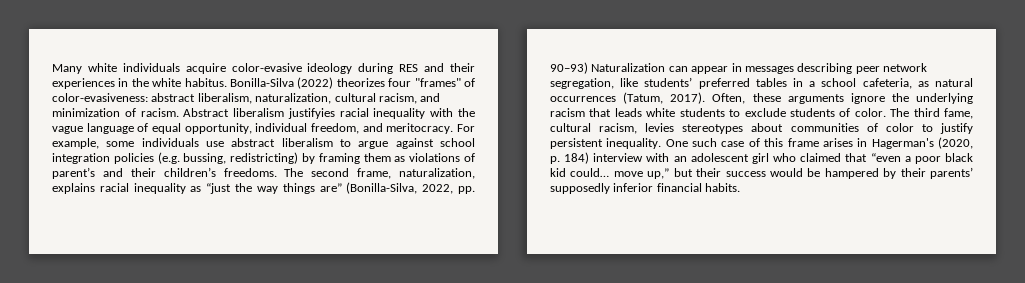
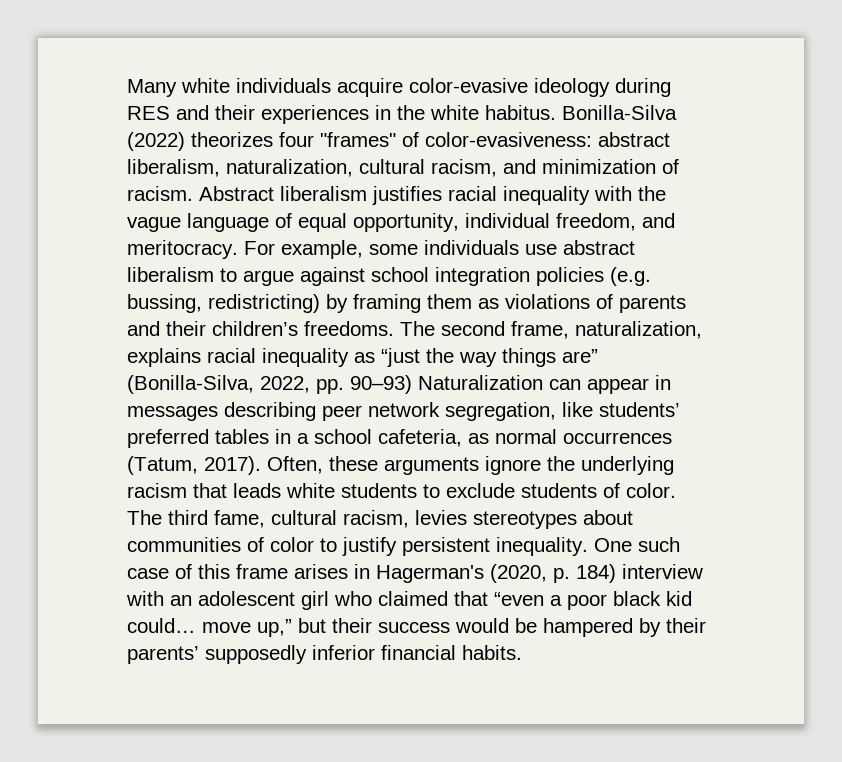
- Abstract liberalism justifyies racial inequality with the vague language of equal opportunity, individual freedom, and meritocracy.
+ Abstract liberalism justifies racial inequality with the vague language of equal opportunity, individual freedom, and meritocracy.
- For example, some individuals use abstract liberalism to argue against school integration policies (e.g. bussing, redistricting) by framing them as violations of parent’s and their children’s freedoms.
+ For example, some individuals use abstract liberalism to argue against school integration policies (e.g. bussing, redistricting) by framing them as violations of parents and their children’s freedoms.
- The second frame, naturalization, explains racial inequality as “just the way things are” (Bonilla-Silva, 2022, pp. 90–93) Naturalization can appear in messages describing peer network segregation, like students’ preferred tables in a school cafeteria, as natural occurrences (Tatum, 2017).
+ The second frame, naturalization, explains racial inequality as “just the way things are” (Bonilla-Silva, 2022, pp. 90–93) Naturalization can appear in messages describing peer network segregation, like students’ preferred tables in a school cafeteria, as normal occurrences (Tatum, 2017).

